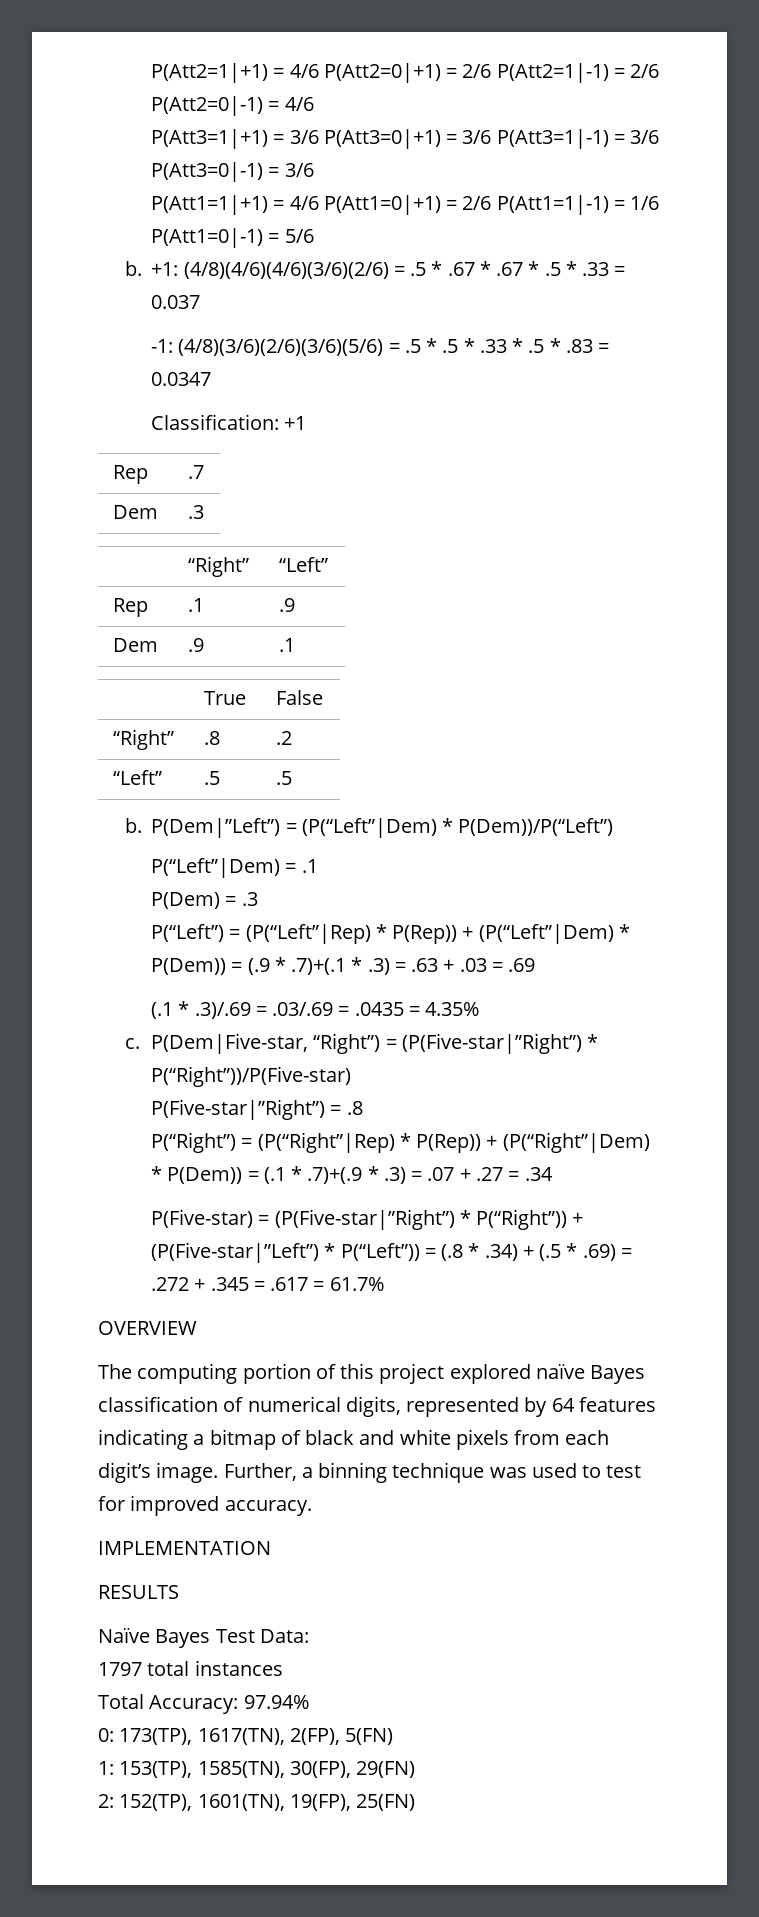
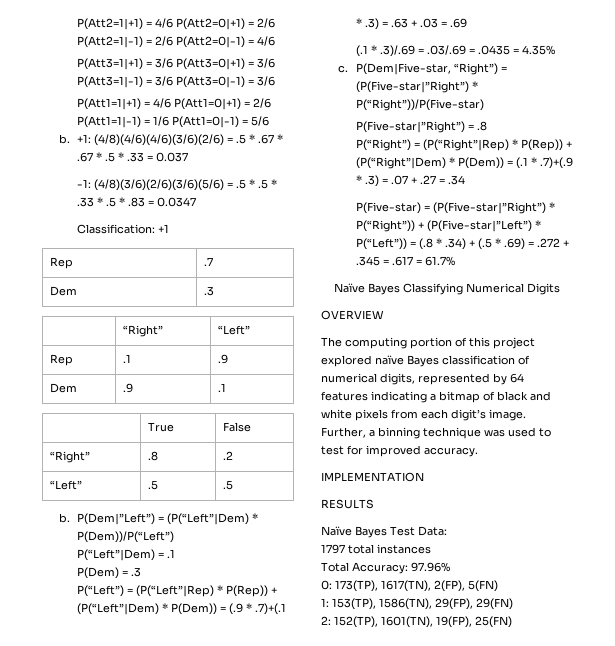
+ Naïve Bayes Classifying Numerical Digits
- Total Accuracy: 97.94%
+ Total Accuracy: 97.96%
- 1: 153(TP), 1585(TN), 30(FP), 29(FN)
+ 1: 153(TP), 1586(TN), 29(FP), 29(FN)

